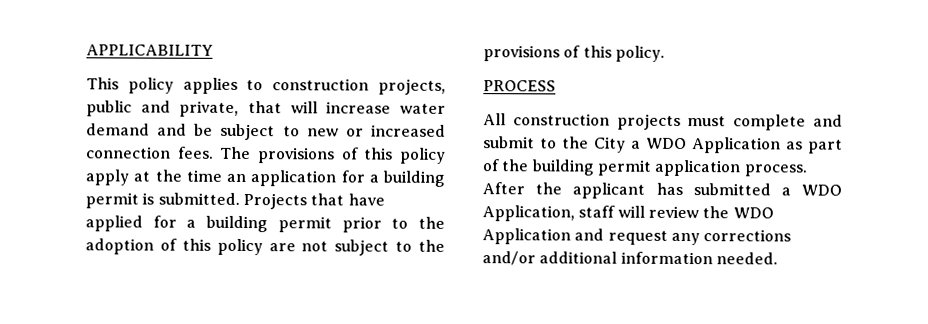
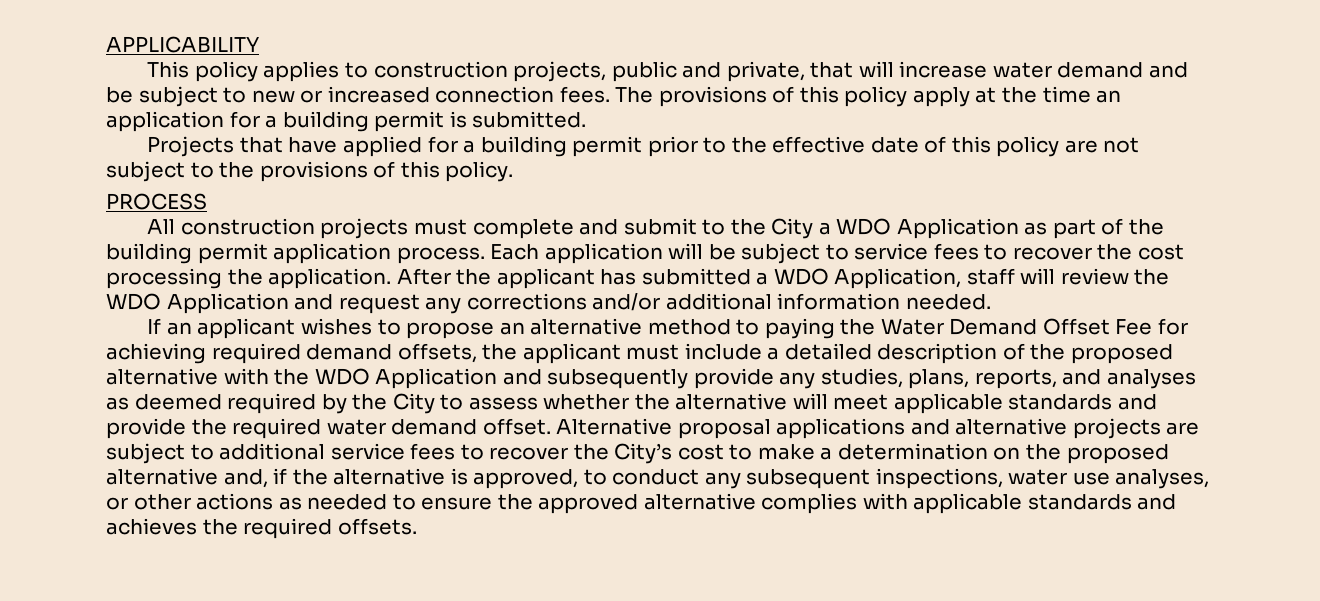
- The provisions of this policy apply at the time an application for a building permit is submitted. Projects that have applied for a building permit prior to the adoption of this policy are not subject to the provisions of this policy.
+ The provisions of this policy apply at the time an application for a building permit is submitted.
+ Projects that have applied for a building permit prior to the effective date of this policy are not subject to the provisions of this policy.
+ Each application will be subject to service fees to recover the cost processing the application.
+ If an applicant wishes to propose an alternative method to paying the Water Demand Offset Fee for achieving required demand offsets, the applicant must include a detailed description of the proposed alternative with the WDO Application and subsequently provide any studies, plans, reports, and analyses as deemed required by the City to assess whether the alternative will meet applicable standards and provide the required water demand offset. Alternative proposal applications and alternative projects are subject to additional service fees to recover the City’s cost to make a determination on the proposed alternative and, if the alternative is approved, to conduct any subsequent inspections, water use analyses, or other actions as needed to ensure the approved alternative complies with applicable standards and achieves the required offsets.

